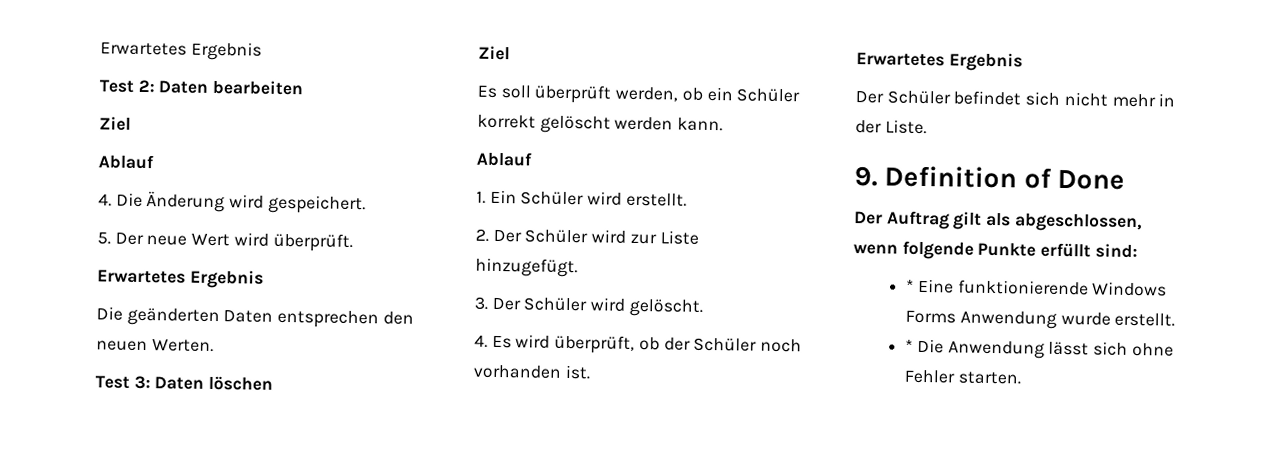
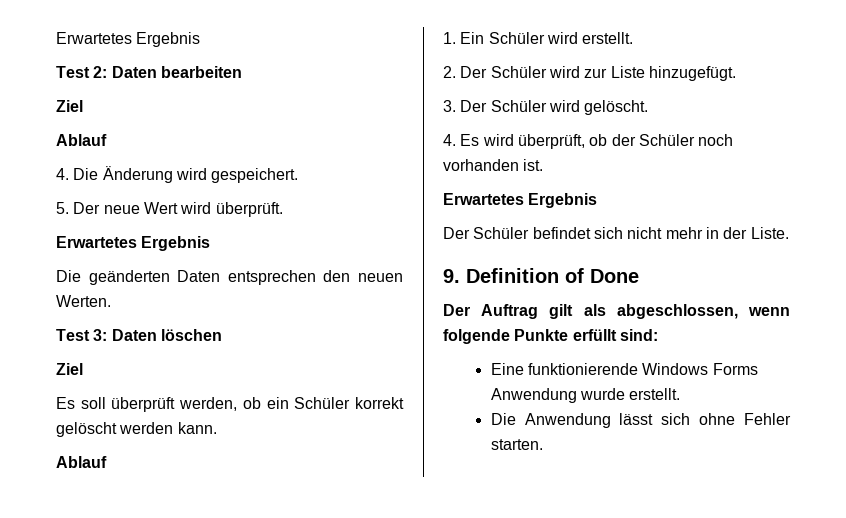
- * Eine funktionierende Windows Forms Anwendung wurde erstellt.
+ Eine funktionierende Windows Forms Anwendung wurde erstellt.
- * Die Anwendung lässt sich ohne Fehler starten.
+ Die Anwendung lässt sich ohne Fehler starten.

